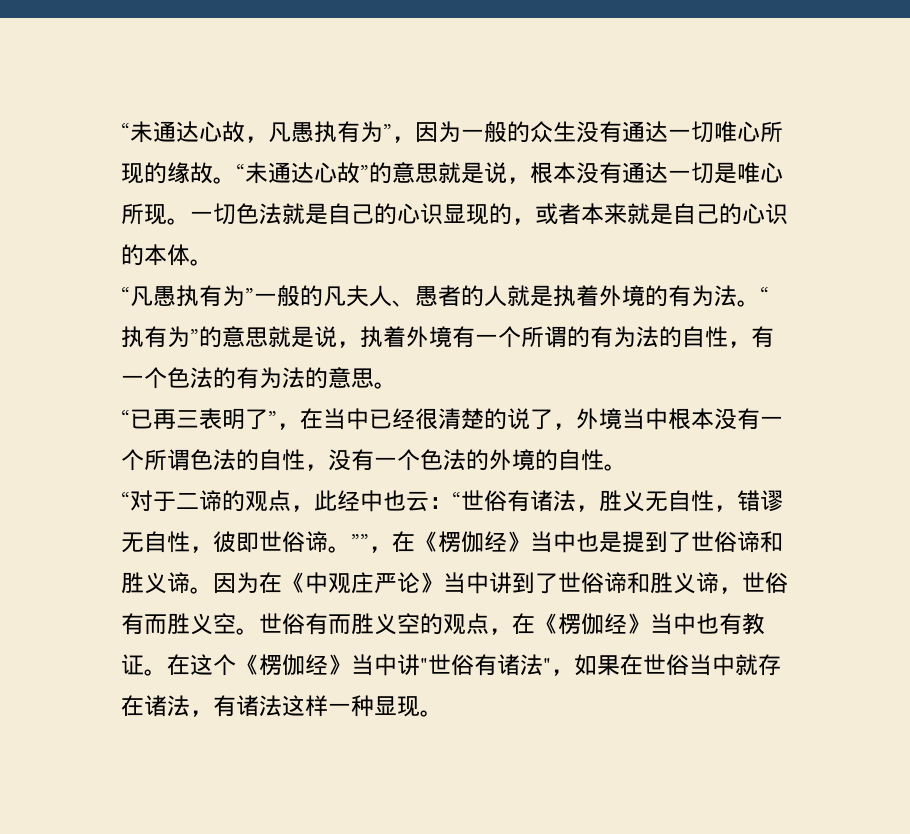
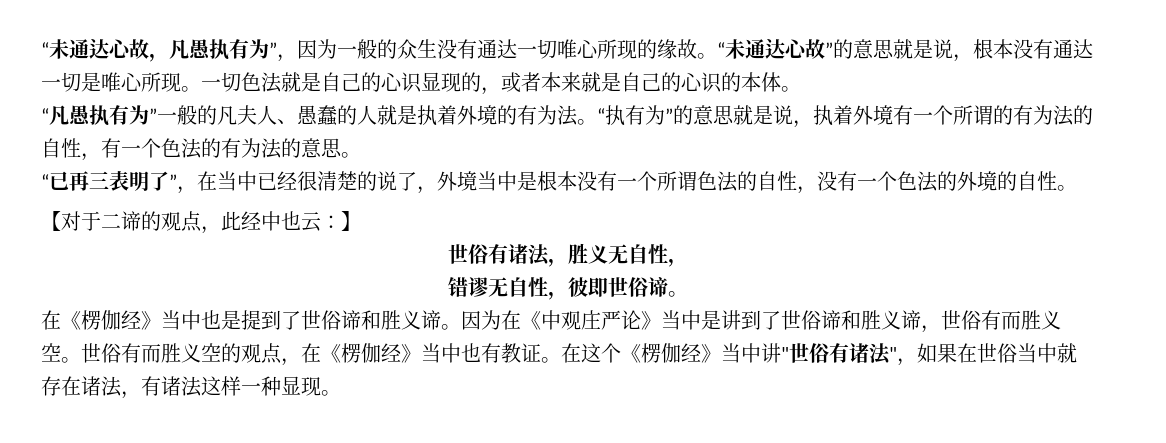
- “凡愚执有为”一般的凡夫人、愚者的人就是执着外境的有为法。
+ “凡愚执有为”一般的凡夫人、愚蠢的人就是执着外境的有为法。
- “已再三表明了”，在当中已经很清楚的说了，外境当中根本没有一个所谓色法的自性，没有一个色法的外境的自性。
+ “已再三表明了”，在当中已经很清楚的说了，外境当中是根本没有一个所谓色法的自性，没有一个色法的外境的自性。
- “对于二谛的观点，此经中也云：“世俗有诸法，胜义无自性，错谬无自性，彼即世俗谛。””，在《楞伽经》当中也是提到了世俗谛和胜义谛。
+ 【对于二谛的观点，此经中也云：】
+ 世俗有诸法，胜义无自性，
+ 错谬无自性，彼即世俗谛。
+ 在《楞伽经》当中也是提到了世俗谛和胜义谛。
- 因为在《中观庄严论》当中讲到了世俗谛和胜义谛，世俗有而胜义空。
+ 因为在《中观庄严论》当中是讲到了世俗谛和胜义谛，世俗有而胜义空。

